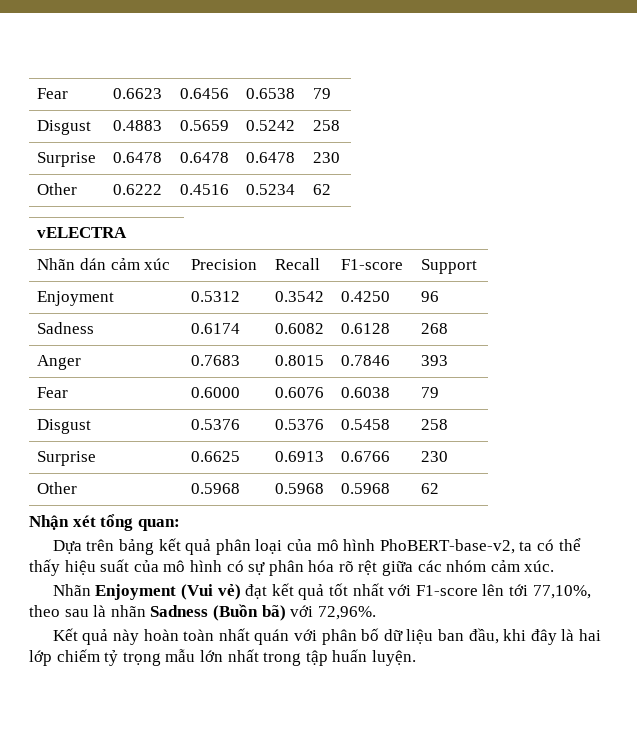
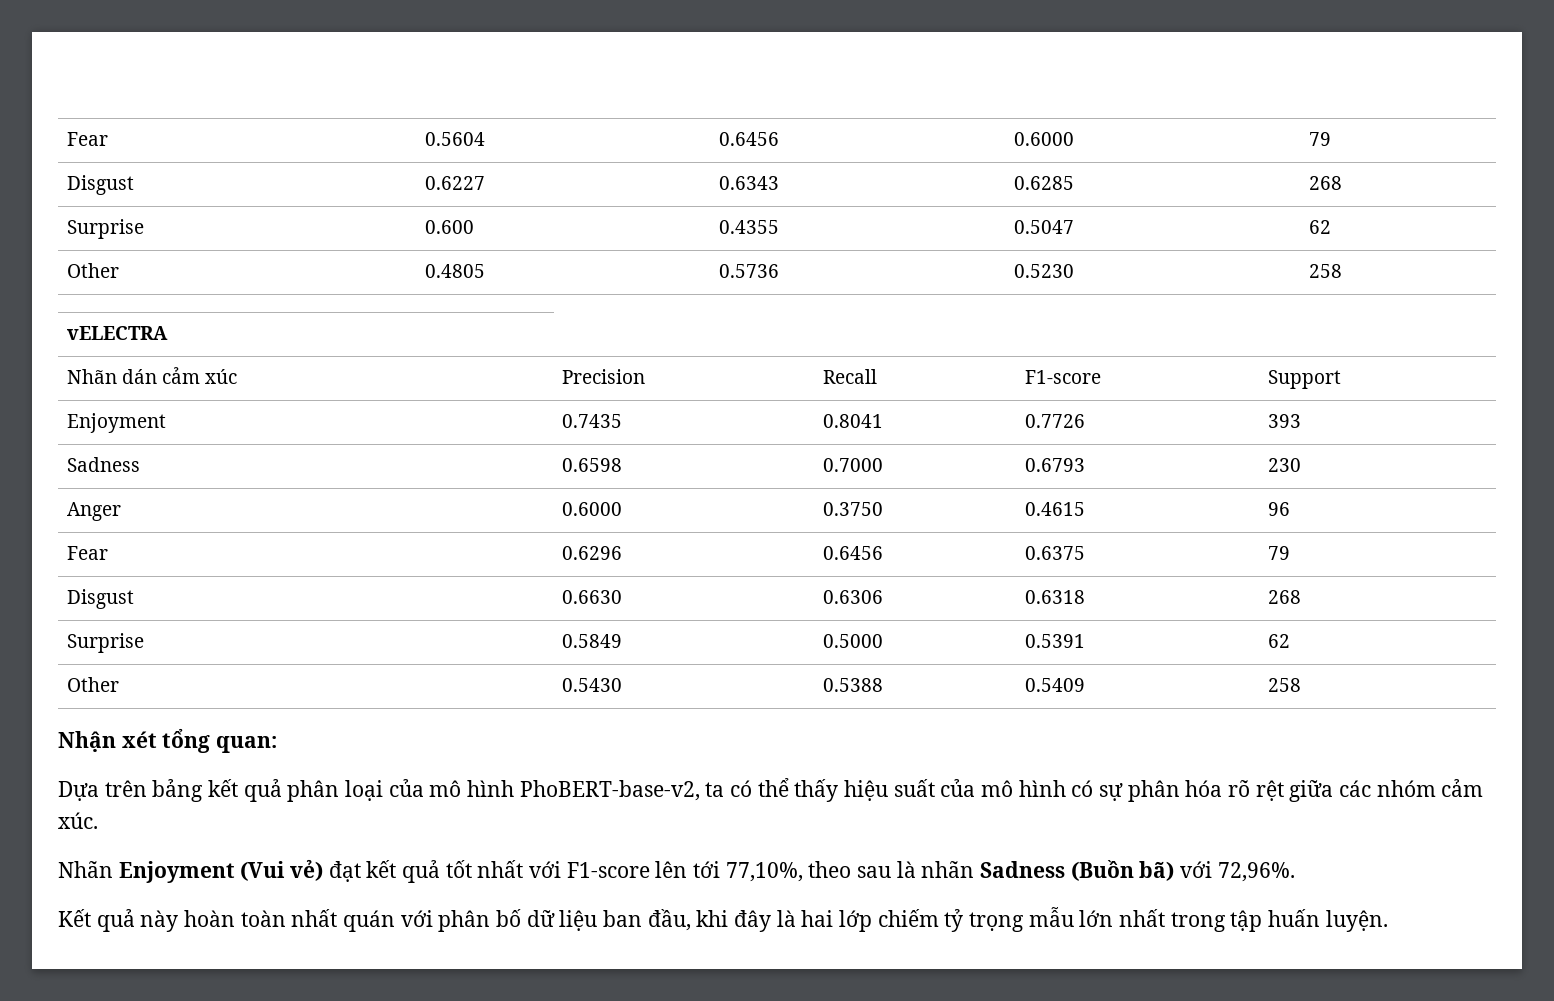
- Fear | 0.6623 | 0.6456 | 0.6538 | 79
- Disgust | 0.4883 | 0.5659 | 0.5242 | 258
- Surprise | 0.6478 | 0.6478 | 0.6478 | 230
- Other | 0.6222 | 0.4516 | 0.5234 | 62
+ Fear | 0.5604 | 0.6456 | 0.6000 | 79
+ Disgust | 0.6227 | 0.6343 | 0.6285 | 268
+ Surprise | 0.600 | 0.4355 | 0.5047 | 62
+ Other | 0.4805 | 0.5736 | 0.5230 | 258
- Enjoyment | 0.5312 | 0.3542 | 0.4250 | 96
- Sadness | 0.6174 | 0.6082 | 0.6128 | 268
- Anger | 0.7683 | 0.8015 | 0.7846 | 393
- Fear | 0.6000 | 0.6076 | 0.6038 | 79
- Disgust | 0.5376 | 0.5376 | 0.5458 | 258
- Surprise | 0.6625 | 0.6913 | 0.6766 | 230
- Other | 0.5968 | 0.5968 | 0.5968 | 62
+ Enjoyment | 0.7435 | 0.8041 | 0.7726 | 393
+ Sadness | 0.6598 | 0.7000 | 0.6793 | 230
+ Anger | 0.6000 | 0.3750 | 0.4615 | 96
+ Fear | 0.6296 | 0.6456 | 0.6375 | 79
+ Disgust | 0.6630 | 0.6306 | 0.6318 | 268
+ Surprise | 0.5849 | 0.5000 | 0.5391 | 62
+ Other | 0.5430 | 0.5388 | 0.5409 | 258

